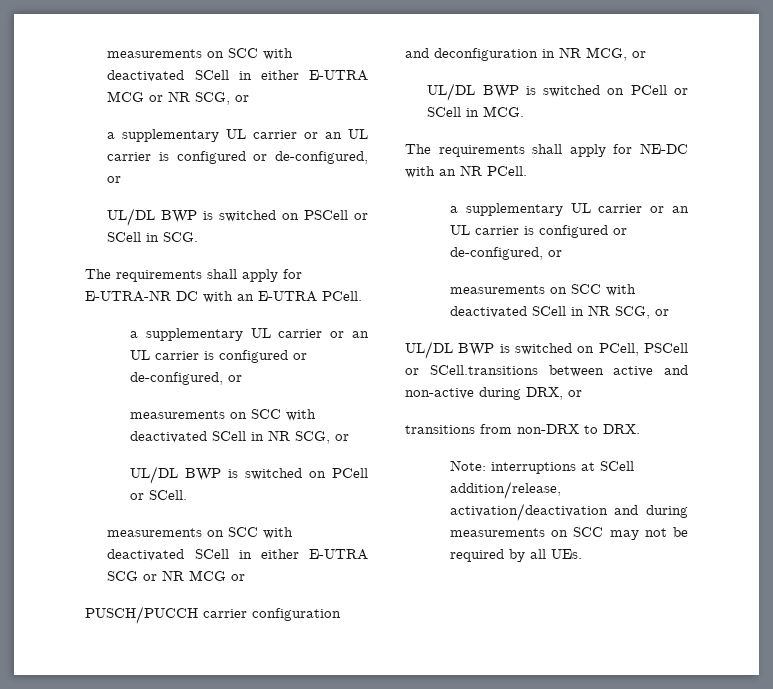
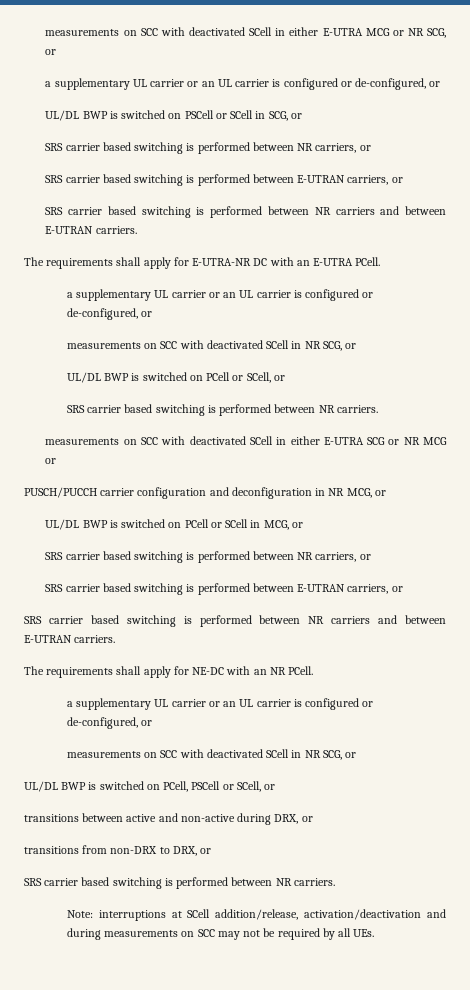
- UL/DL BWP is switched on PSCell or SCell in SCG.
+ UL/DL BWP is switched on PSCell or SCell in SCG, or
+ SRS carrier based switching is performed between NR carriers, or
+ SRS carrier based switching is performed between E-UTRAN carriers, or
+ SRS carrier based switching is performed between NR carriers and between E-UTRAN carriers.
- UL/DL BWP is switched on PCell or SCell.
+ UL/DL BWP is switched on PCell or SCell, or
+ SRS carrier based switching is performed between NR carriers.
- UL/DL BWP is switched on PCell or SCell in MCG.
+ UL/DL BWP is switched on PCell or SCell in MCG, or
+ SRS carrier based switching is performed between NR carriers, or
+ SRS carrier based switching is performed between E-UTRAN carriers, or
+ SRS carrier based switching is performed between NR carriers and between E-UTRAN carriers.
- UL/DL BWP is switched on PCell, PSCell or SCell.transitions between active and non-active during DRX, or
+ UL/DL BWP is switched on PCell, PSCell or SCell, or
+ transitions between active and non-active during DRX, or
- transitions from non-DRX to DRX.
+ transitions from non-DRX to DRX, or
+ SRS carrier based switching is performed between NR carriers.

